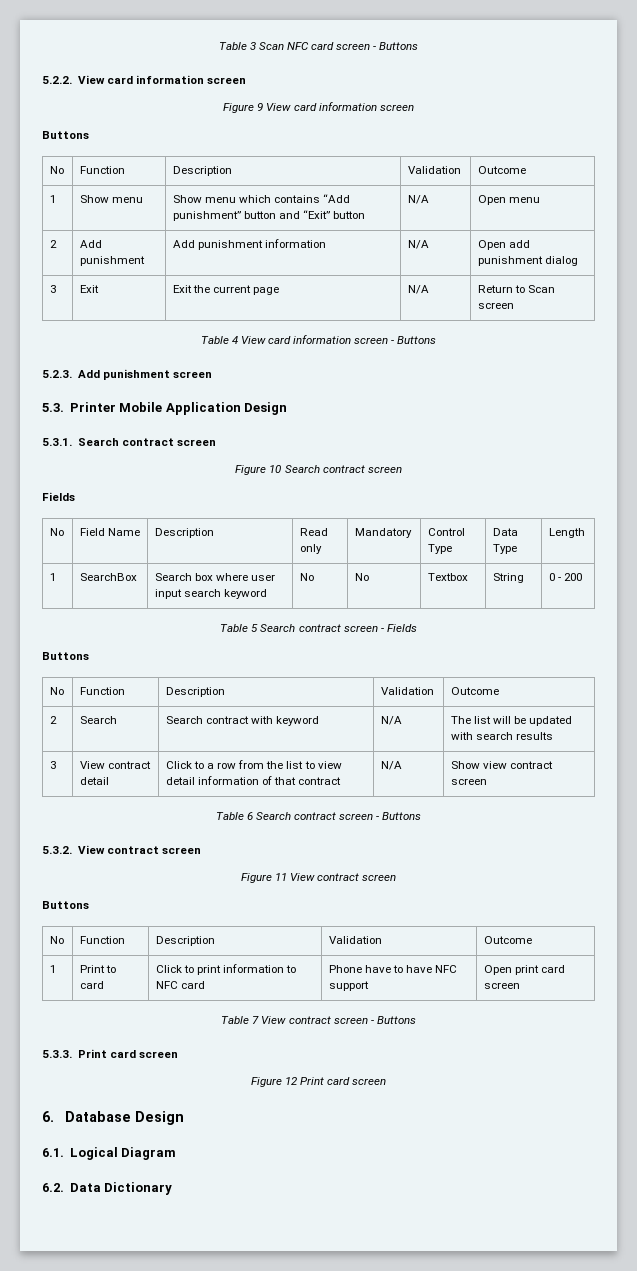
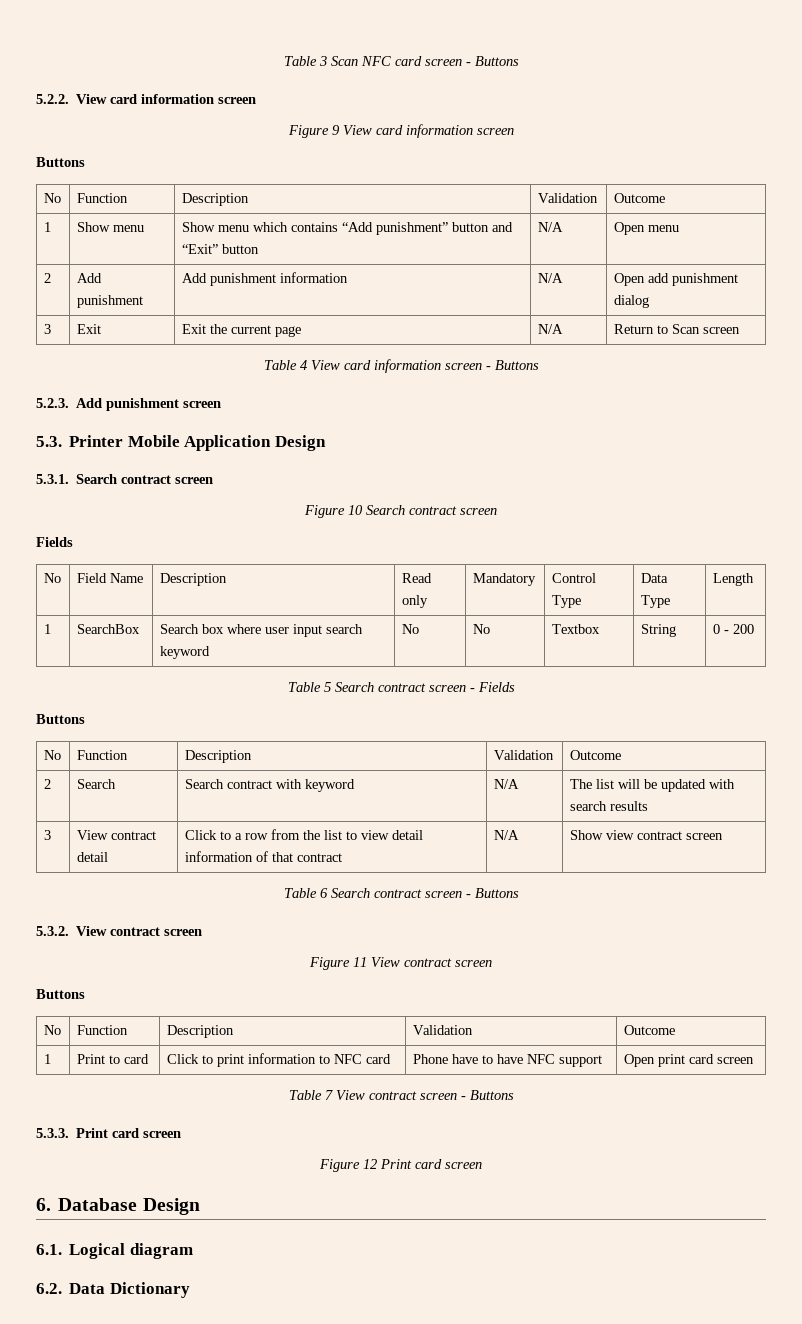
- 6.1. Logical Diagram
+ 6.1. Logical diagram

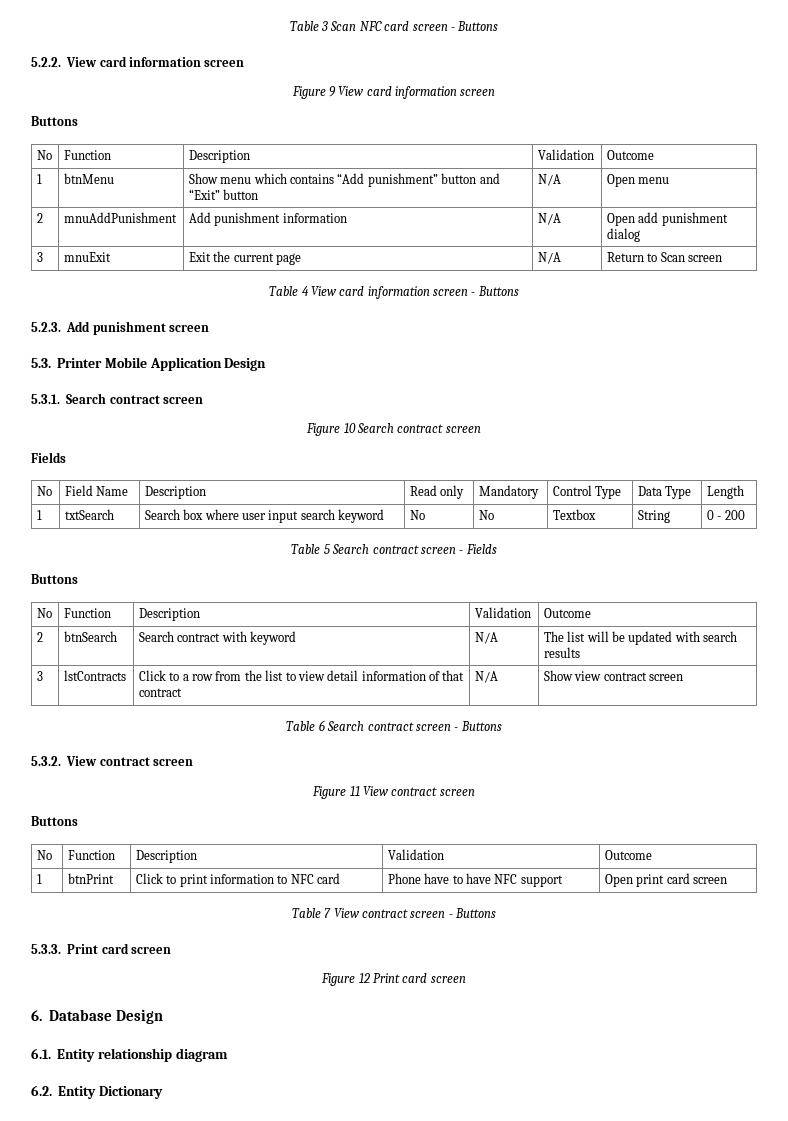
- 1 | Show menu | Show menu which contains “Add punishment” button and “Exit” button | N/A | Open menu
+ 1 | btnMenu | Show menu which contains “Add punishment” button and “Exit” button | N/A | Open menu
- 2 | Add punishment | Add punishment information | N/A | Open add punishment dialog
+ 2 | mnuAddPunishment | Add punishment information | N/A | Open add punishment dialog
- 3 | Exit | Exit the current page | N/A | Return to Scan screen
+ 3 | mnuExit | Exit the current page | N/A | Return to Scan screen
- 1 | SearchBox | Search box where user input search keyword | No | No | Textbox | String | 0 - 200
+ 1 | txtSearch | Search box where user input search keyword | No | No | Textbox | String | 0 - 200
- 2 | Search | Search contract with keyword | N/A | The list will be updated with search results
+ 2 | btnSearch | Search contract with keyword | N/A | The list will be updated with search results
- 3 | View contract detail | Click to a row from the list to view detail information of that contract | N/A | Show view contract screen
+ 3 | lstContracts | Click to a row from the list to view detail information of that contract | N/A | Show view contract screen
- 1 | Print to card | Click to print information to NFC card | Phone have to have NFC support | Open print card screen
+ 1 | btnPrint | Click to print information to NFC card | Phone have to have NFC support | Open print card screen
- 6.1. Logical diagram
+ 6.1. Entity relationship diagram
- 6.2. Data Dictionary
+ 6.2. Entity Dictionary

